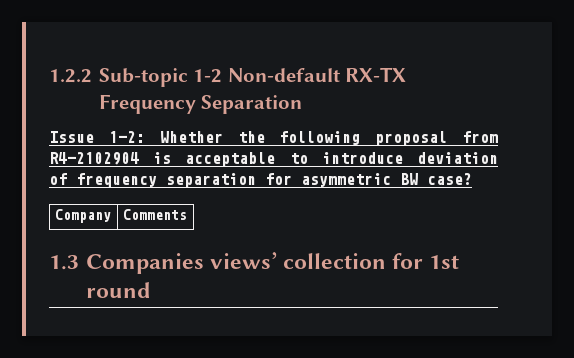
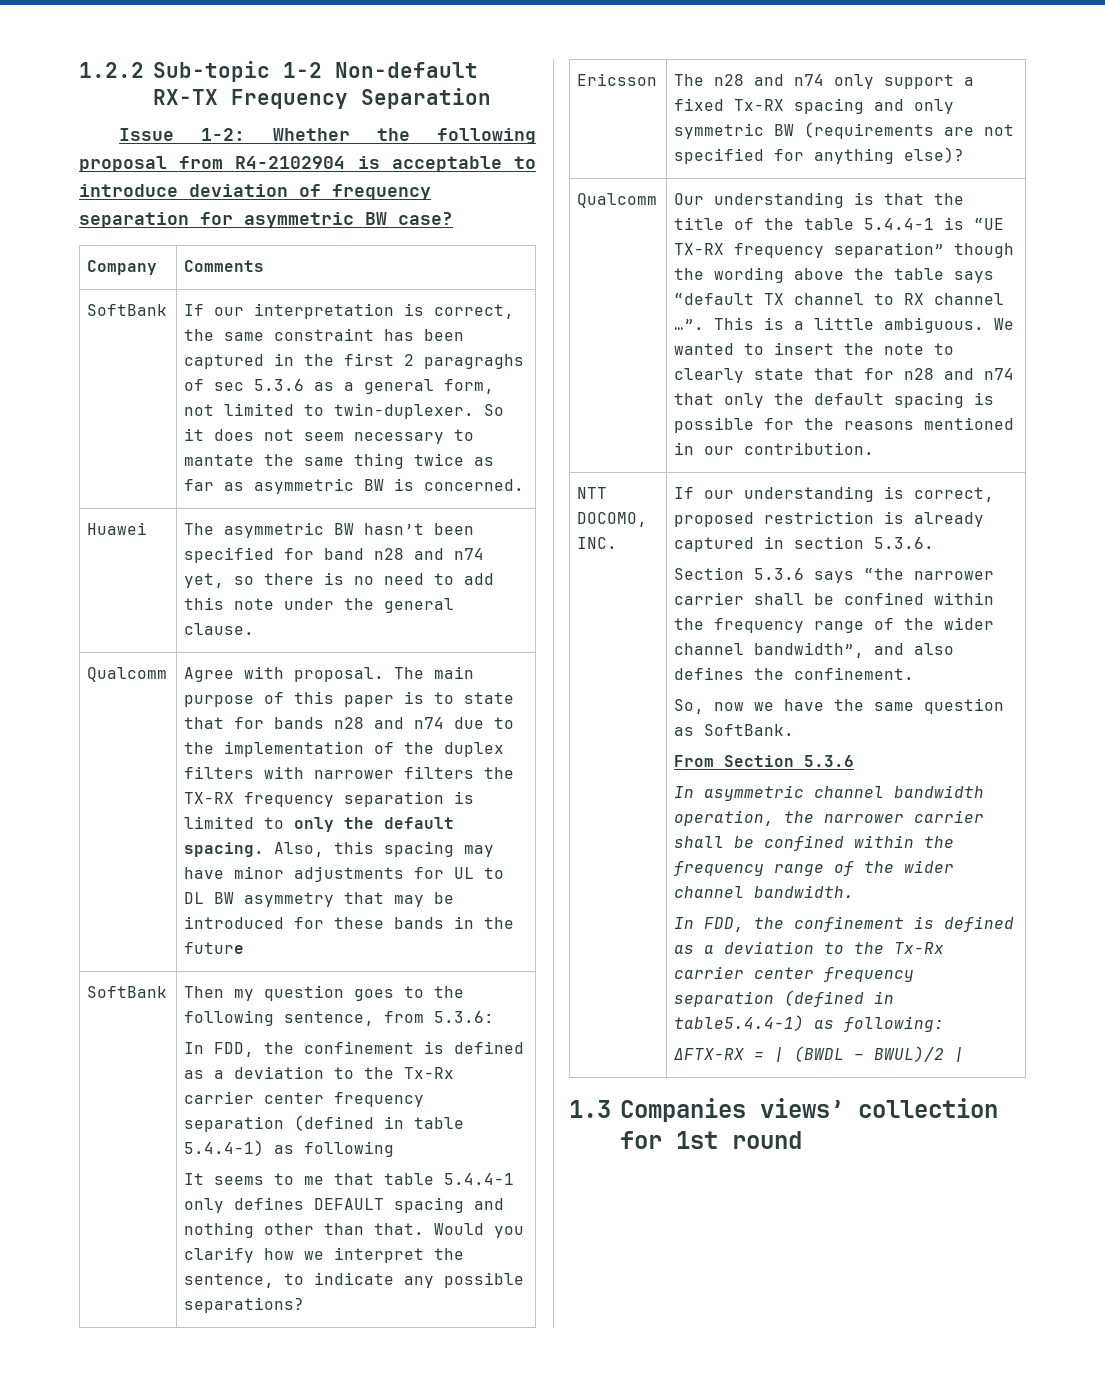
+ SoftBank | If our interpretation is correct, the same constraint has been captured in the first 2 paragraghs of sec 5.3.6 as a general form, not limited to twin-duplexer. So it does not seem necessary to mantate the same thing twice as far as asymmetric BW is concerned.
+ Huawei | The asymmetric BW hasn’t been specified for band n28 and n74 yet, so there is no need to add this note under the general clause.
+ Qualcomm | Agree with proposal. The main purpose of this paper is to state that for bands n28 and n74 due to the implementation of the duplex filters with narrower filters the TX-RX frequency separation is limited to only the default spacing. Also, this spacing may have minor adjustments for UL to DL BW asymmetry that may be introduced for these bands in the future
+ SoftBank | Then my question goes to the following sentence, from 5.3.6:
+ In FDD, the confinement is defined as a deviation to the Tx-Rx carrier center frequency separation (defined in table 5.4.4-1) as following
+ It seems to me that table 5.4.4-1 only defines DEFAULT spacing and nothing other than that. Would you clarify how we interpret the sentence, to indicate any possible separations?
+ Ericsson | The n28 and n74 only support a fixed Tx-RX spacing and only symmetric BW (requirements are not specified for anything else)?
+ Qualcomm | Our understanding is that the title of the table 5.4.4-1 is “UE TX-RX frequency separation” though the wording above the table says “default TX channel to RX channel …”. This is a little ambiguous. We wanted to insert the note to clearly state that for n28 and n74 that only the default spacing is possible for the reasons mentioned in our contribution.
+ NTT DOCOMO, INC. | If our understanding is correct, proposed restriction is already captured in section 5.3.6.
+ Section 5.3.6 says “the narrower carrier shall be confined within the frequency range of the wider channel bandwidth”, and also defines the confinement.
+ So, now we have the same question as SoftBank.
+ From Section 5.3.6
+ In asymmetric channel bandwidth operation, the narrower carrier shall be confined within the frequency range of the wider channel bandwidth.
+ In FDD, the confinement is defined as a deviation to the Tx-Rx carrier center frequency separation (defined in table5.4.4-1) as following:
+ ΔFTX-RX = | (BWDL – BWUL)/2 |

